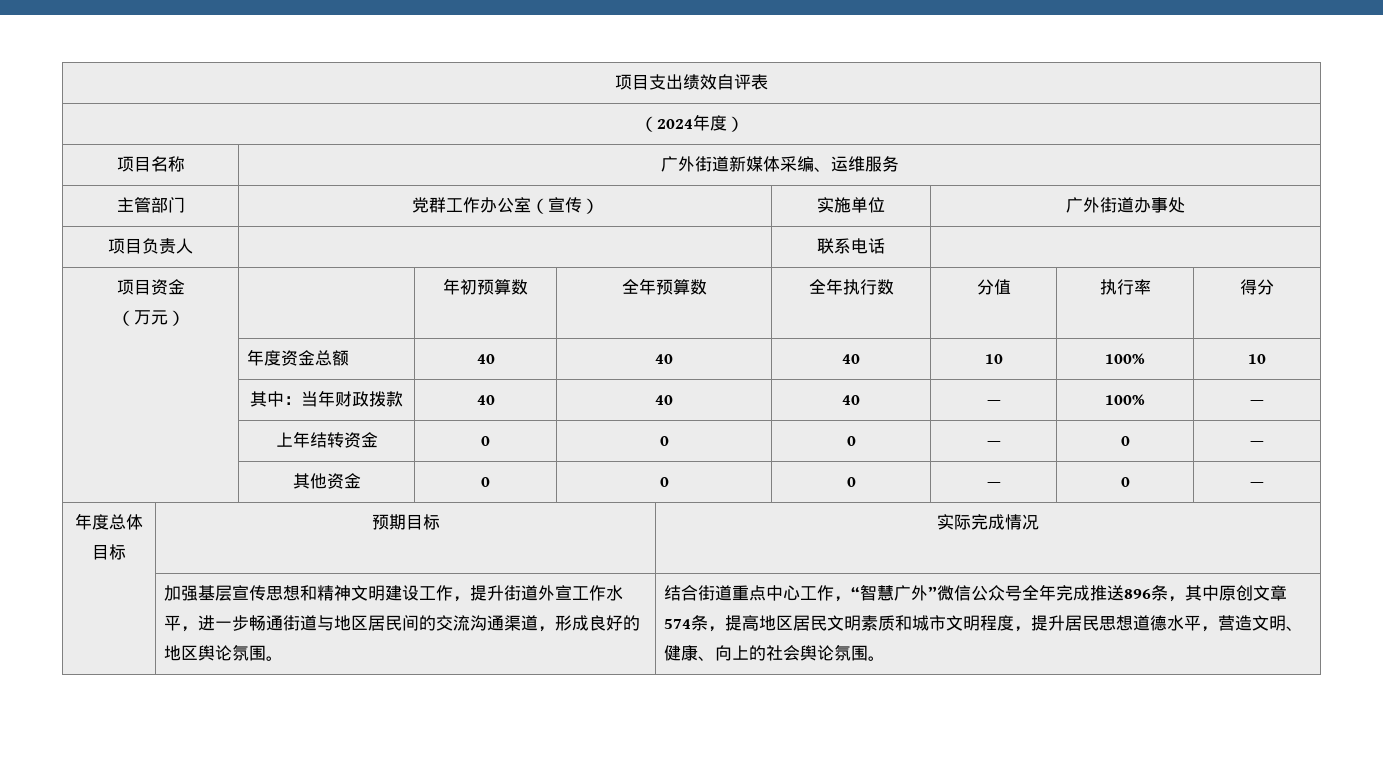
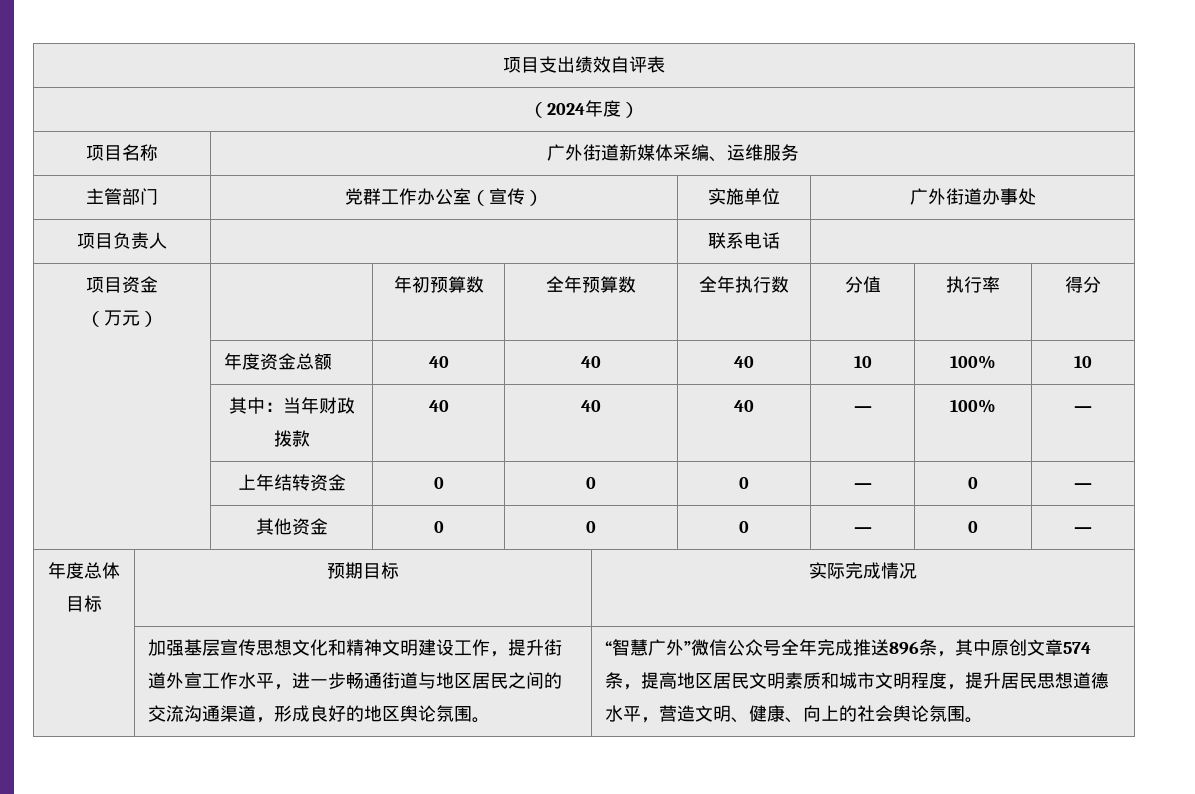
- 加强基层宣传思想和精神文明建设工作，提升街道外宣工作水平，进一步畅通街道与地区居民间的交流沟通渠道，形成良好的地区舆论氛围。
+ 加强基层宣传思想文化和精神文明建设工作，提升街道外宣工作水平，进一步畅通街道与地区居民之间的交流沟通渠道，形成良好的地区舆论氛围。
- 结合街道重点中心工作，“智慧广外”微信公众号全年完成推送896条，其中原创文章574条，提高地区居民文明素质和城市文明程度，提升居民思想道德水平，营造文明、健康、向上的社会舆论氛围。
+ “智慧广外”微信公众号全年完成推送896条，其中原创文章574条，提高地区居民文明素质和城市文明程度，提升居民思想道德水平，营造文明、健康、向上的社会舆论氛围。

